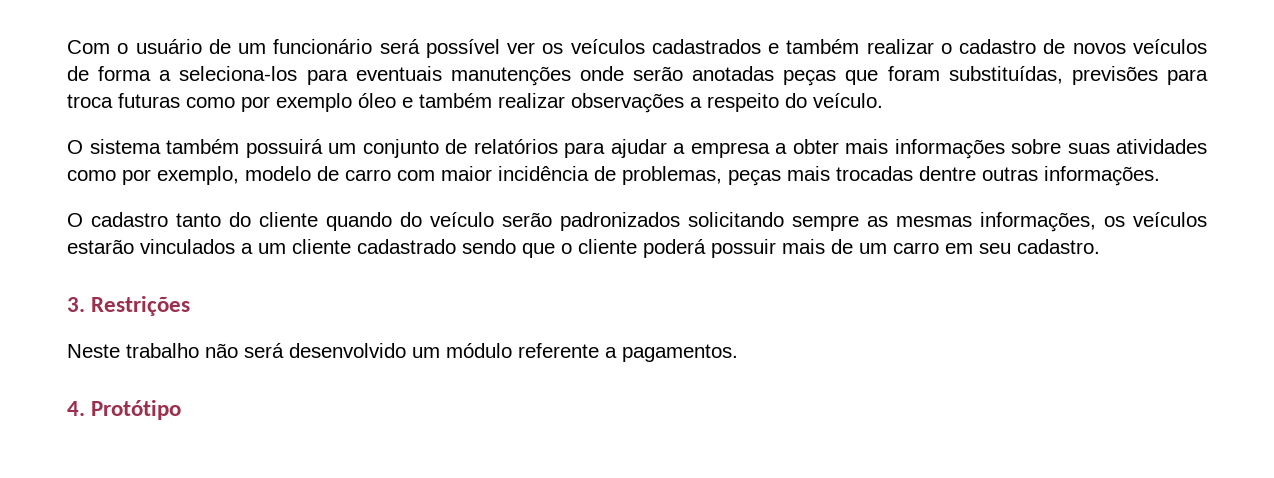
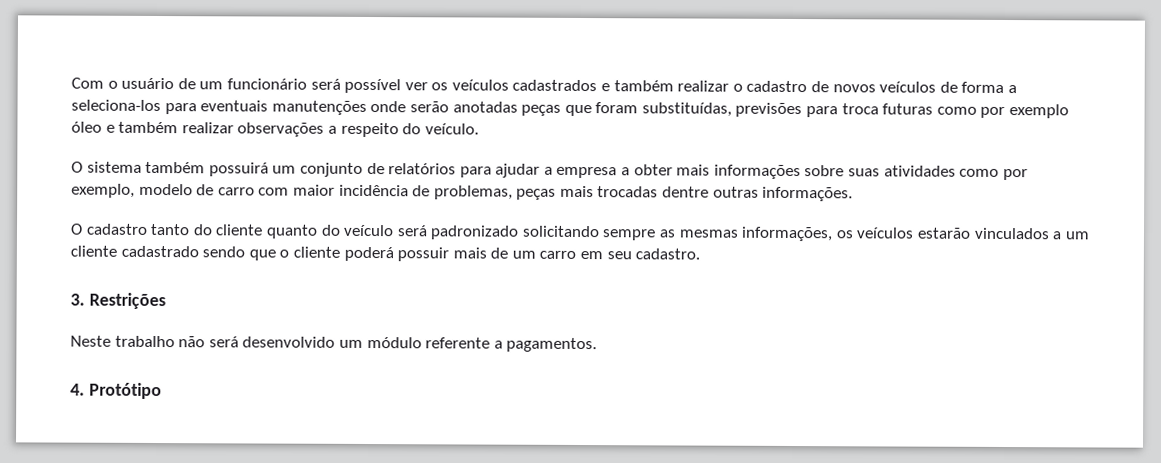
- O cadastro tanto do cliente quando do veículo serão padronizados solicitando sempre as mesmas informações, os veículos estarão vinculados a um cliente cadastrado sendo que o cliente poderá possuir mais de um carro em seu cadastro.
+ O cadastro tanto do cliente quanto do veículo será padronizado solicitando sempre as mesmas informações, os veículos estarão vinculados a um cliente cadastrado sendo que o cliente poderá possuir mais de um carro em seu cadastro.

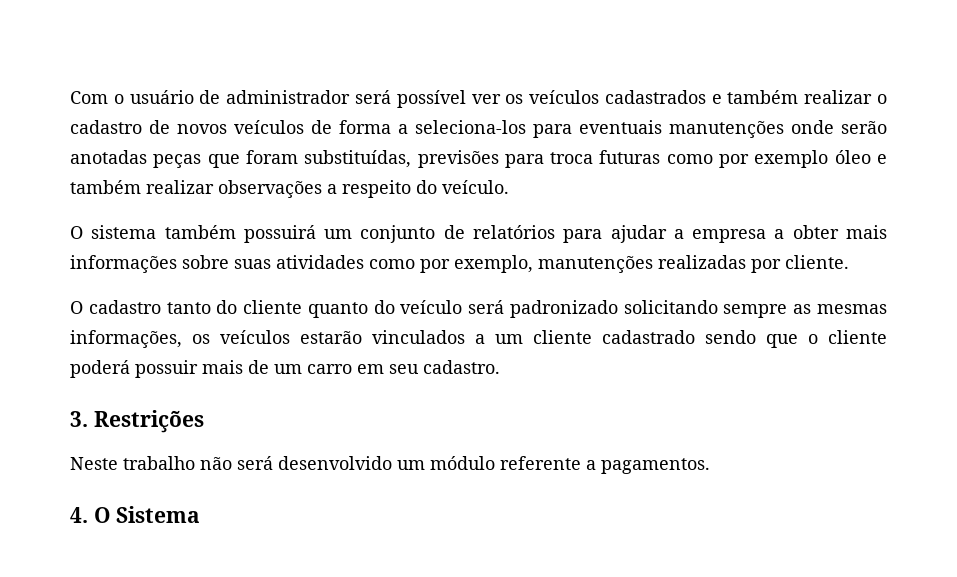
- Com o usuário de um funcionário será possível ver os veículos cadastrados e também realizar o cadastro de novos veículos de forma a seleciona-los para eventuais manutenções onde serão anotadas peças que foram substituídas, previsões para troca futuras como por exemplo óleo e também realizar observações a respeito do veículo.
+ Com o usuário de administrador será possível ver os veículos cadastrados e também realizar o cadastro de novos veículos de forma a seleciona-los para eventuais manutenções onde serão anotadas peças que foram substituídas, previsões para troca futuras como por exemplo óleo e também realizar observações a respeito do veículo.
- O sistema também possuirá um conjunto de relatórios para ajudar a empresa a obter mais informações sobre suas atividades como por exemplo, modelo de carro com maior incidência de problemas, peças mais trocadas dentre outras informações.
+ O sistema também possuirá um conjunto de relatórios para ajudar a empresa a obter mais informações sobre suas atividades como por exemplo, manutenções realizadas por cliente.
- 4. Protótipo
+ 4. O Sistema

